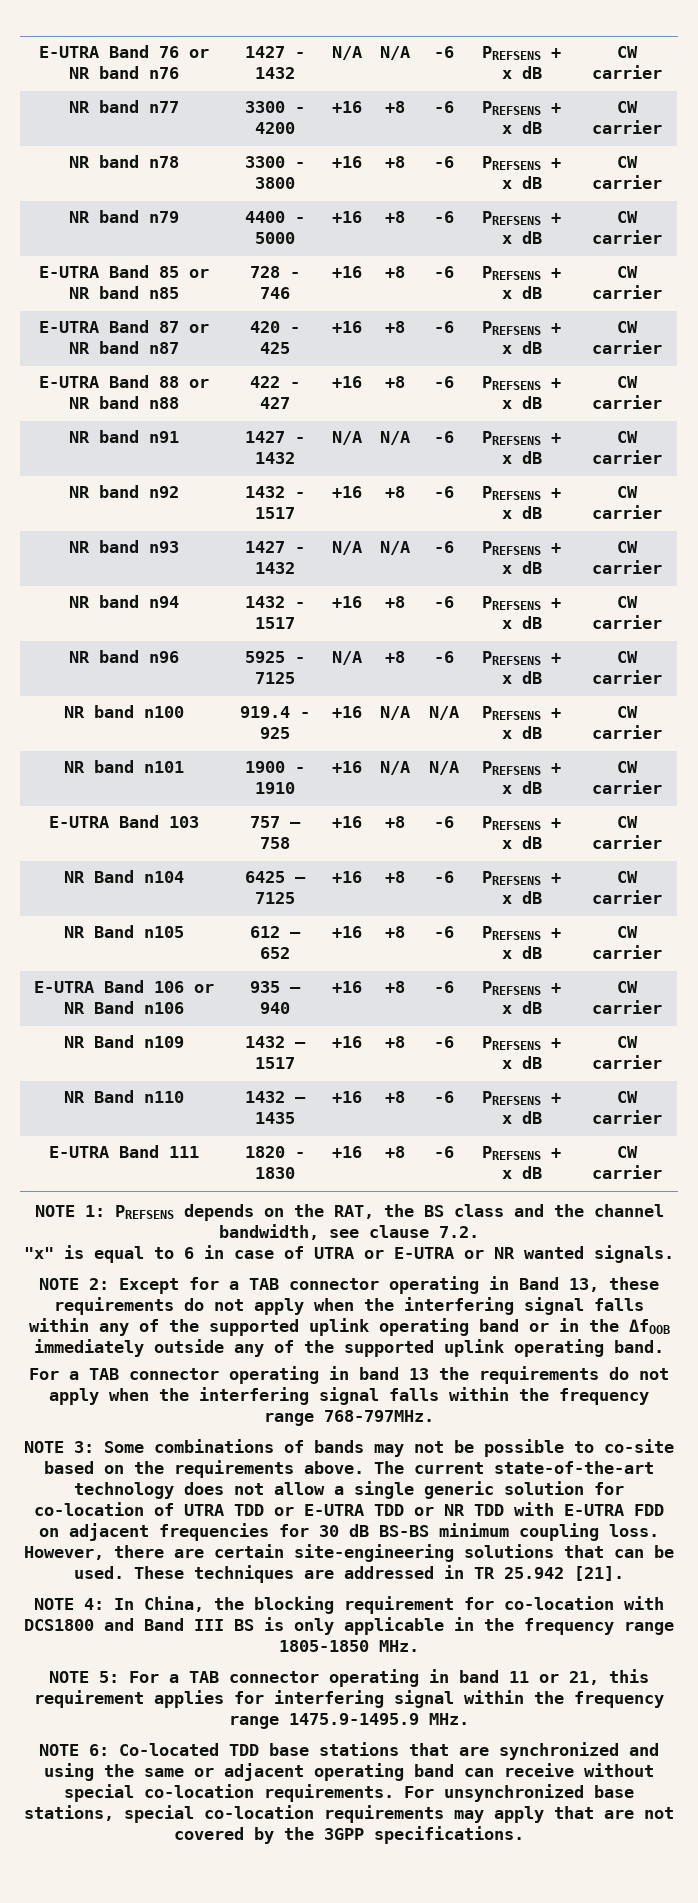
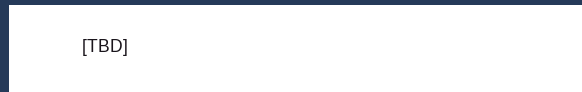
- E-UTRA Band 76 or NR band n76 | 1427 - 1432 | N/A | N/A | -6 | PREFSENS + x dB | CW carrier
- NR band n77 | 3300 - 4200 | +16 | +8 | -6 | PREFSENS + x dB | CW carrier
- NR band n78 | 3300 - 3800 | +16 | +8 | -6 | PREFSENS + x dB | CW carrier
- NR band n79 | 4400 - 5000 | +16 | +8 | -6 | PREFSENS + x dB | CW carrier
- E-UTRA Band 85 or NR band n85 | 728 - 746 | +16 | +8 | -6 | PREFSENS + x dB | CW carrier
- E-UTRA Band 87 or NR band n87 | 420 - 425 | +16 | +8 | -6 | PREFSENS + x dB | CW carrier
- E-UTRA Band 88 or NR band n88 | 422 - 427 | +16 | +8 | -6 | PREFSENS + x dB | CW carrier
- NR band n91 | 1427 - 1432 | N/A | N/A | -6 | PREFSENS + x dB | CW carrier
- NR band n92 | 1432 - 1517 | +16 | +8 | -6 | PREFSENS + x dB | CW carrier
- NR band n93 | 1427 - 1432 | N/A | N/A | -6 | PREFSENS + x dB | CW carrier
- NR band n94 | 1432 - 1517 | +16 | +8 | -6 | PREFSENS + x dB | CW carrier
- NR band n96 | 5925 - 7125 | N/A | +8 | -6 | PREFSENS + x dB | CW carrier
- NR band n100 | 919.4 - 925 | +16 | N/A | N/A | PREFSENS + x dB | CW carrier
- NR band n101 | 1900 - 1910 | +16 | N/A | N/A | PREFSENS + x dB | CW carrier
- E-UTRA Band 103 | 757 – 758 | +16 | +8 | -6 | PREFSENS + x dB | CW carrier
- NR Band n104 | 6425 – 7125 | +16 | +8 | -6 | PREFSENS + x dB | CW carrier
- NR Band n105 | 612 – 652 | +16 | +8 | -6 | PREFSENS + x dB | CW carrier
- E-UTRA Band 106 or NR Band n106 | 935 – 940 | +16 | +8 | -6 | PREFSENS + x dB | CW carrier
- NR Band n109 | 1432 – 1517 | +16 | +8 | -6 | PREFSENS + x dB | CW carrier
- NR Band n110 | 1432 – 1435 | +16 | +8 | -6 | PREFSENS + x dB | CW carrier
- E-UTRA Band 111 | 1820 - 1830 | +16 | +8 | -6 | PREFSENS + x dB | CW carrier
- NOTE 1: PREFSENS depends on the RAT, the BS class and the channel bandwidth, see clause 7.2.
- "x" is equal to 6 in case of UTRA or E-UTRA or NR wanted signals.
- NOTE 2: Except for a TAB connector operating in Band 13, these requirements do not apply when the interfering signal falls within any of the supported uplink operating band or in the ΔfOOB immediately outside any of the supported uplink operating band.
- For a TAB connector operating in band 13 the requirements do not apply when the interfering signal falls within the frequency range 768-797MHz.
- NOTE 3: Some combinations of bands may not be possible to co-site based on the requirements above. The current state-of-the-art technology does not allow a single generic solution for co-location of UTRA TDD or E-UTRA TDD or NR TDD with E-UTRA FDD on adjacent frequencies for 30 dB BS-BS minimum coupling loss. However, there are certain site-engineering solutions that can be used. These techniques are addressed in TR 25.942 [21].
- NOTE 4: In China, the blocking requirement for co-location with DCS1800 and Band III BS is only applicable in the frequency range 1805-1850 MHz.
- NOTE 5: For a TAB connector operating in band 11 or 21, this requirement applies for interfering signal within the frequency range 1475.9-1495.9 MHz.
- NOTE 6: Co-located TDD base stations that are synchronized and using the same or adjacent operating band can receive without special co-location requirements. For unsynchronized base stations, special co-location requirements may apply that are not covered by the 3GPP specifications.
+ [TBD]

